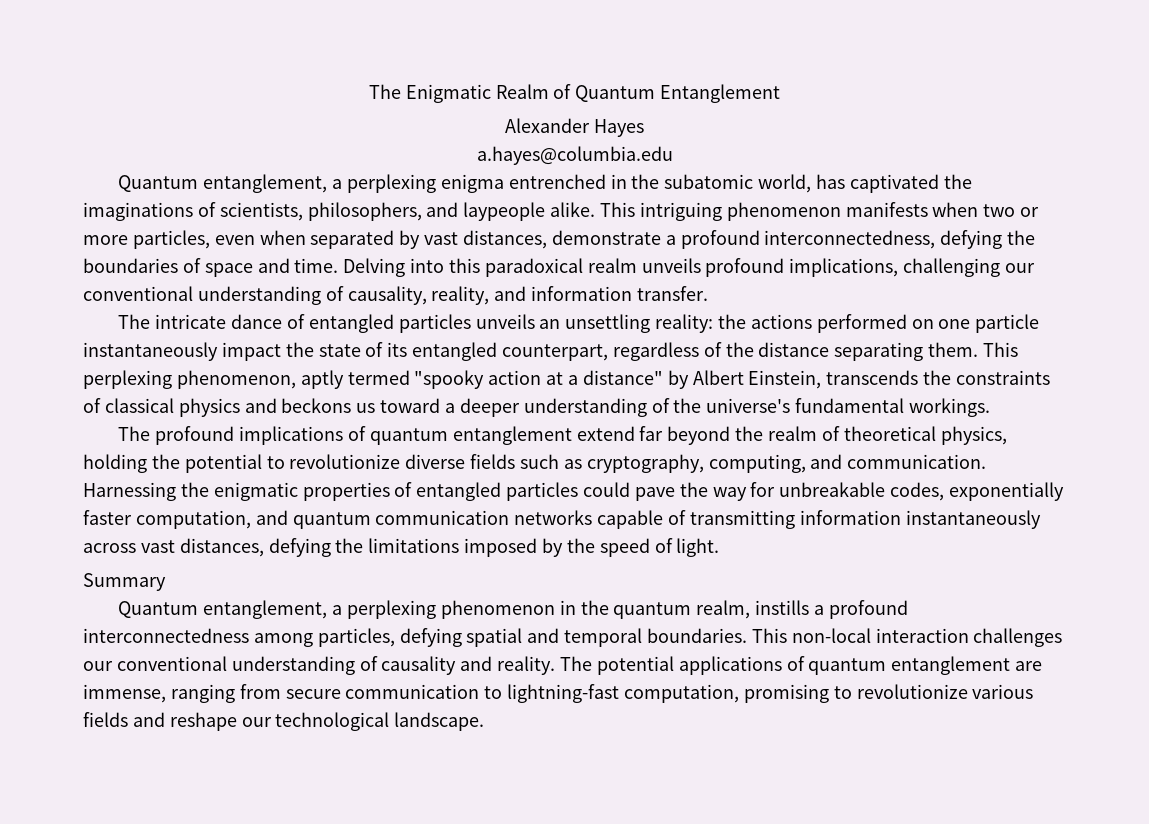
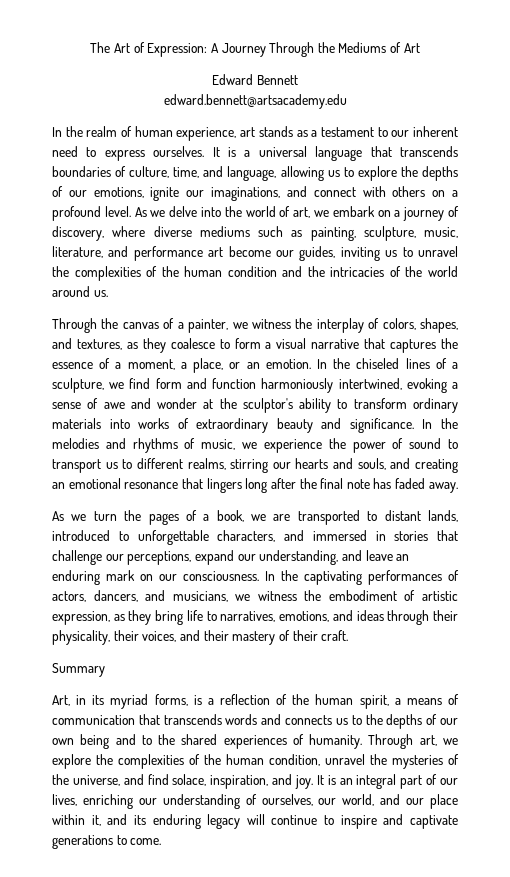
- The Enigmatic Realm of Quantum Entanglement
- Alexander Hayes
- a.hayes@columbia.edu
- Quantum entanglement, a perplexing enigma entrenched in the subatomic world, has captivated the imaginations of scientists, philosophers, and laypeople alike. This intriguing phenomenon manifests when two or more particles, even when separated by vast distances, demonstrate a profound interconnectedness, defying the boundaries of space and time. Delving into this paradoxical realm unveils profound implications, challenging our conventional understanding of causality, reality, and information transfer.
- The intricate dance of entangled particles unveils an unsettling reality: the actions performed on one particle instantaneously impact the state of its entangled counterpart, regardless of the distance separating them. This perplexing phenomenon, aptly termed "spooky action at a distance" by Albert Einstein, transcends the constraints of classical physics and beckons us toward a deeper understanding of the universe's fundamental workings.
- The profound implications of quantum entanglement extend far beyond the realm of theoretical physics, holding the potential to revolutionize diverse fields such as cryptography, computing, and communication. Harnessing the enigmatic properties of entangled particles could pave the way for unbreakable codes, exponentially faster computation, and quantum communication networks capable of transmitting information instantaneously across vast distances, defying the limitations imposed by the speed of light.
+ The Art of Expression: A Journey Through the Mediums of Art
+ Edward Bennett
+ edward.bennett@artsacademy.edu
+ In the realm of human experience, art stands as a testament to our inherent need to express ourselves. It is a universal language that transcends boundaries of culture, time, and language, allowing us to explore the depths of our emotions, ignite our imaginations, and connect with others on a profound level. As we delve into the world of art, we embark on a journey of discovery, where diverse mediums such as painting, sculpture, music, literature, and performance art become our guides, inviting us to unravel the complexities of the human condition and the intricacies of the world around us.
+ Through the canvas of a painter, we witness the interplay of colors, shapes, and textures, as they coalesce to form a visual narrative that captures the essence of a moment, a place, or an emotion. In the chiseled lines of a sculpture, we find form and function harmoniously intertwined, evoking a sense of awe and wonder at the sculptor's ability to transform ordinary materials into works of extraordinary beauty and significance. In the melodies and rhythms of music, we experience the power of sound to transport us to different realms, stirring our hearts and souls, and creating an emotional resonance that lingers long after the final note has faded away.
+ As we turn the pages of a book, we are transported to distant lands, introduced to unforgettable characters, and immersed in stories that challenge our perceptions, expand our understanding, and leave an enduring mark on our consciousness. In the captivating performances of actors, dancers, and musicians, we witness the embodiment of artistic expression, as they bring life to narratives, emotions, and ideas through their physicality, their voices, and their mastery of their craft.
  Summary
- Quantum entanglement, a perplexing phenomenon in the quantum realm, instills a profound interconnectedness among particles, defying spatial and temporal boundaries. This non-local interaction challenges our conventional understanding of causality and reality. The potential applications of quantum entanglement are immense, ranging from secure communication to lightning-fast computation, promising to revolutionize various fields and reshape our technological landscape.
+ Art, in its myriad forms, is a reflection of the human spirit, a means of communication that transcends words and connects us to the depths of our own being and to the shared experiences of humanity. Through art, we explore the complexities of the human condition, unravel the mysteries of the universe, and find solace, inspiration, and joy. It is an integral part of our lives, enriching our understanding of ourselves, our world, and our place within it, and its enduring legacy will continue to inspire and captivate generations to come.

